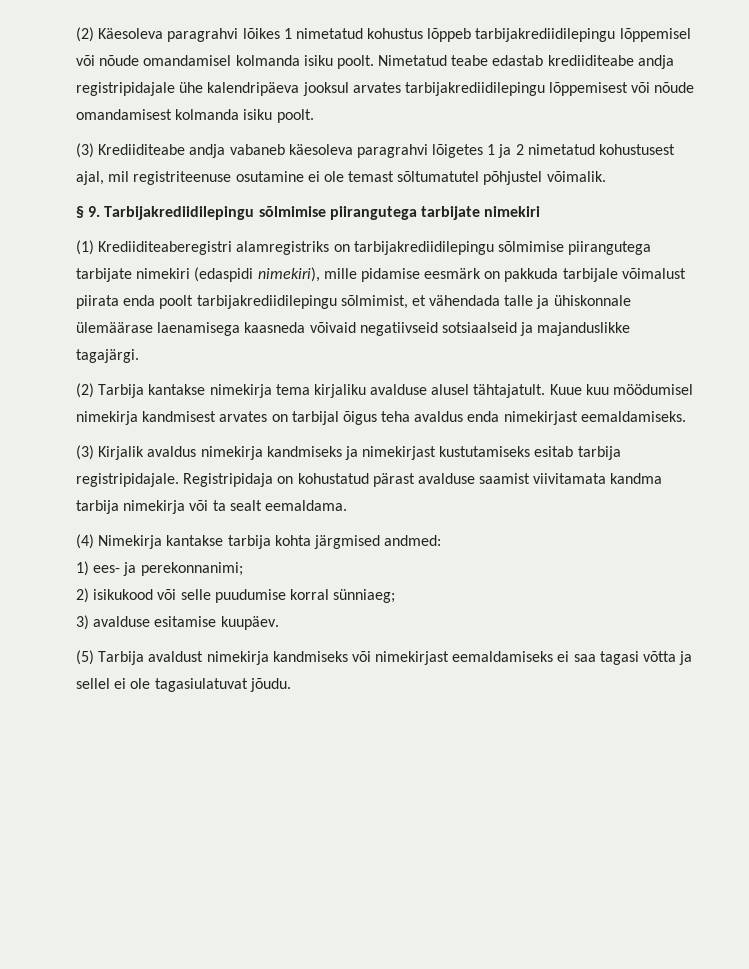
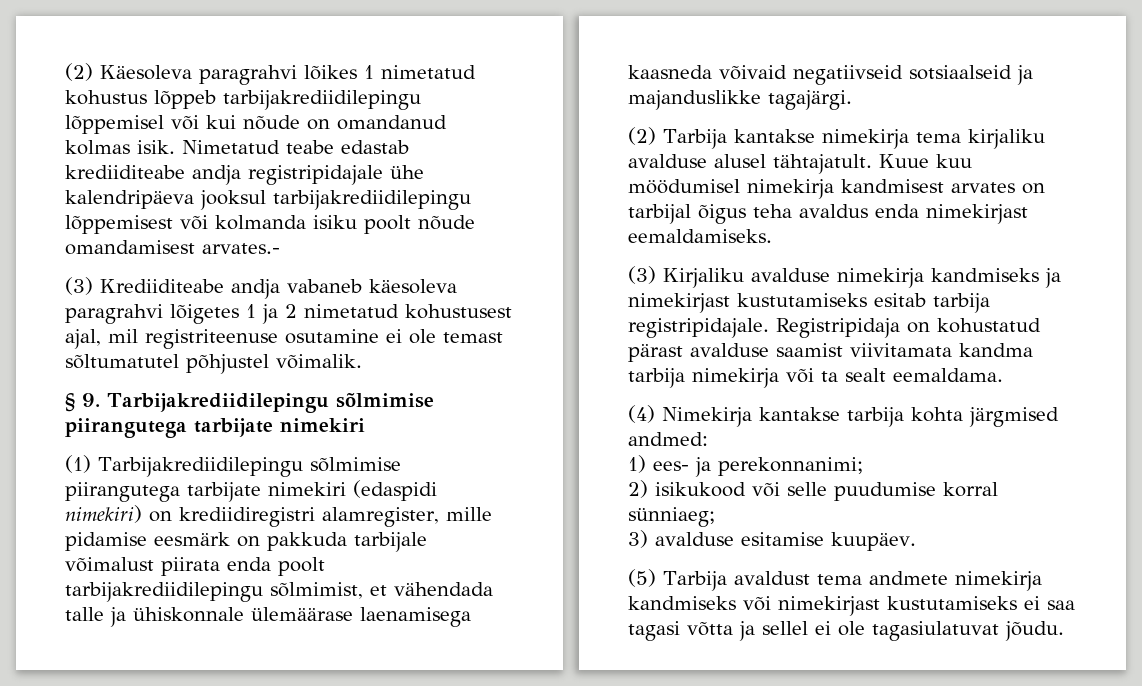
- (2) Käesoleva paragrahvi lõikes 1 nimetatud kohustus lõppeb tarbijakrediidilepingu lõppemisel või nõude omandamisel kolmanda isiku poolt.
+ (2) Käesoleva paragrahvi lõikes 1 nimetatud kohustus lõppeb tarbijakrediidilepingu lõppemisel või kui nõude on omandanud kolmas isik.
- Nimetatud teabe edastab krediiditeabe andja registripidajale ühe kalendripäeva jooksul arvates tarbijakrediidilepingu lõppemisest või nõude omandamisest kolmanda isiku poolt.
+ Nimetatud teabe edastab krediiditeabe andja registripidajale ühe kalendripäeva jooksul tarbijakrediidilepingu lõppemisest või kolmanda isiku poolt nõude omandamisest arvates.-
- (1) Krediiditeaberegistri alamregistriks on tarbijakrediidilepingu sõlmimise piirangutega tarbijate nimekiri (edaspidi nimekiri), mille pidamise eesmärk on pakkuda tarbijale võimalust piirata enda poolt tarbijakrediidilepingu sõlmimist, et vähendada talle ja ühiskonnale ülemäärase laenamisega kaasneda võivaid negatiivseid sotsiaalseid ja majanduslikke tagajärgi.
+ (1) Tarbijakrediidilepingu sõlmimise piirangutega tarbijate nimekiri (edaspidi nimekiri) on krediidiregistri alamregister, mille pidamise eesmärk on pakkuda tarbijale võimalust piirata enda poolt tarbijakrediidilepingu sõlmimist, et vähendada talle ja ühiskonnale ülemäärase laenamisega kaasneda võivaid negatiivseid sotsiaalseid ja majanduslikke tagajärgi.
- (3) Kirjalik avaldus nimekirja kandmiseks ja nimekirjast kustutamiseks esitab tarbija registripidajale.
+ (3) Kirjaliku avalduse nimekirja kandmiseks ja nimekirjast kustutamiseks esitab tarbija registripidajale.
- (5) Tarbija avaldust nimekirja kandmiseks või nimekirjast eemaldamiseks ei saa tagasi võtta ja sellel ei ole tagasiulatuvat jõudu.
+ (5) Tarbija avaldust tema andmete nimekirja kandmiseks või nimekirjast kustutamiseks ei saa tagasi võtta ja sellel ei ole tagasiulatuvat jõudu.

